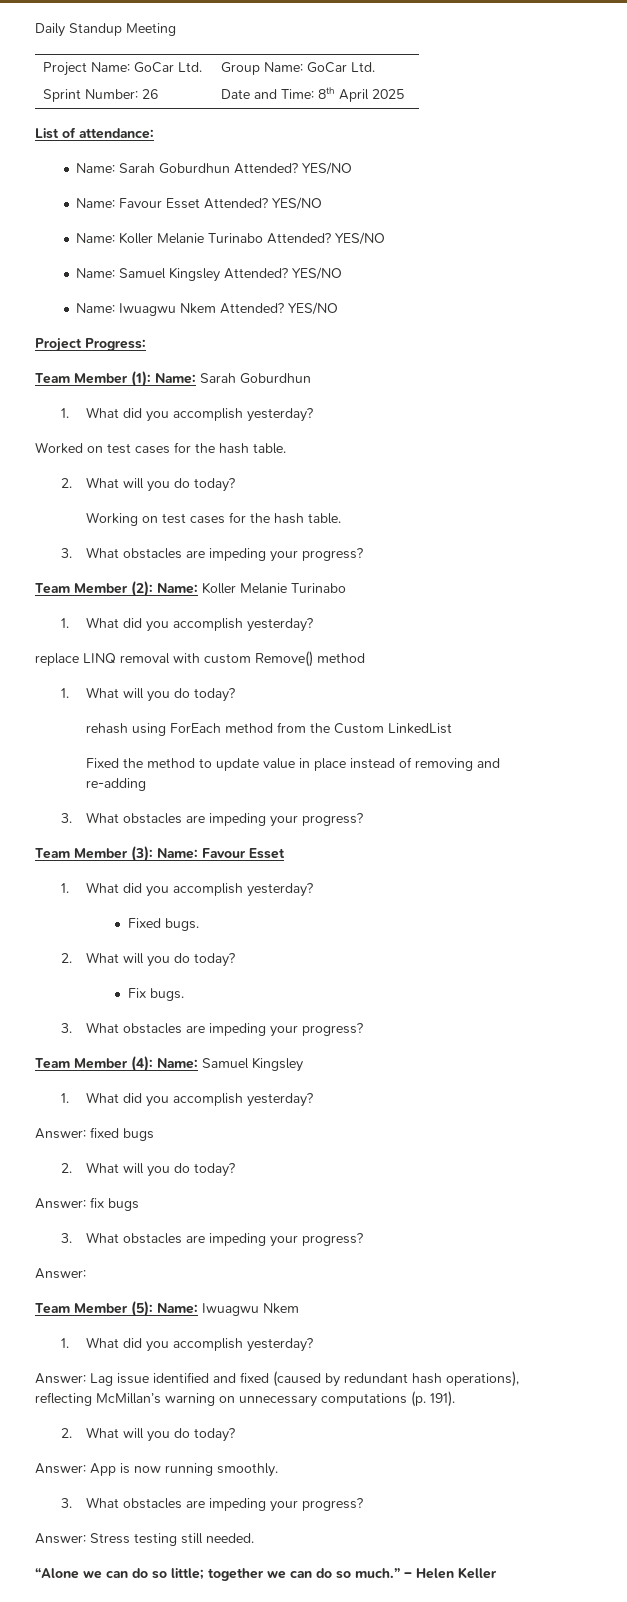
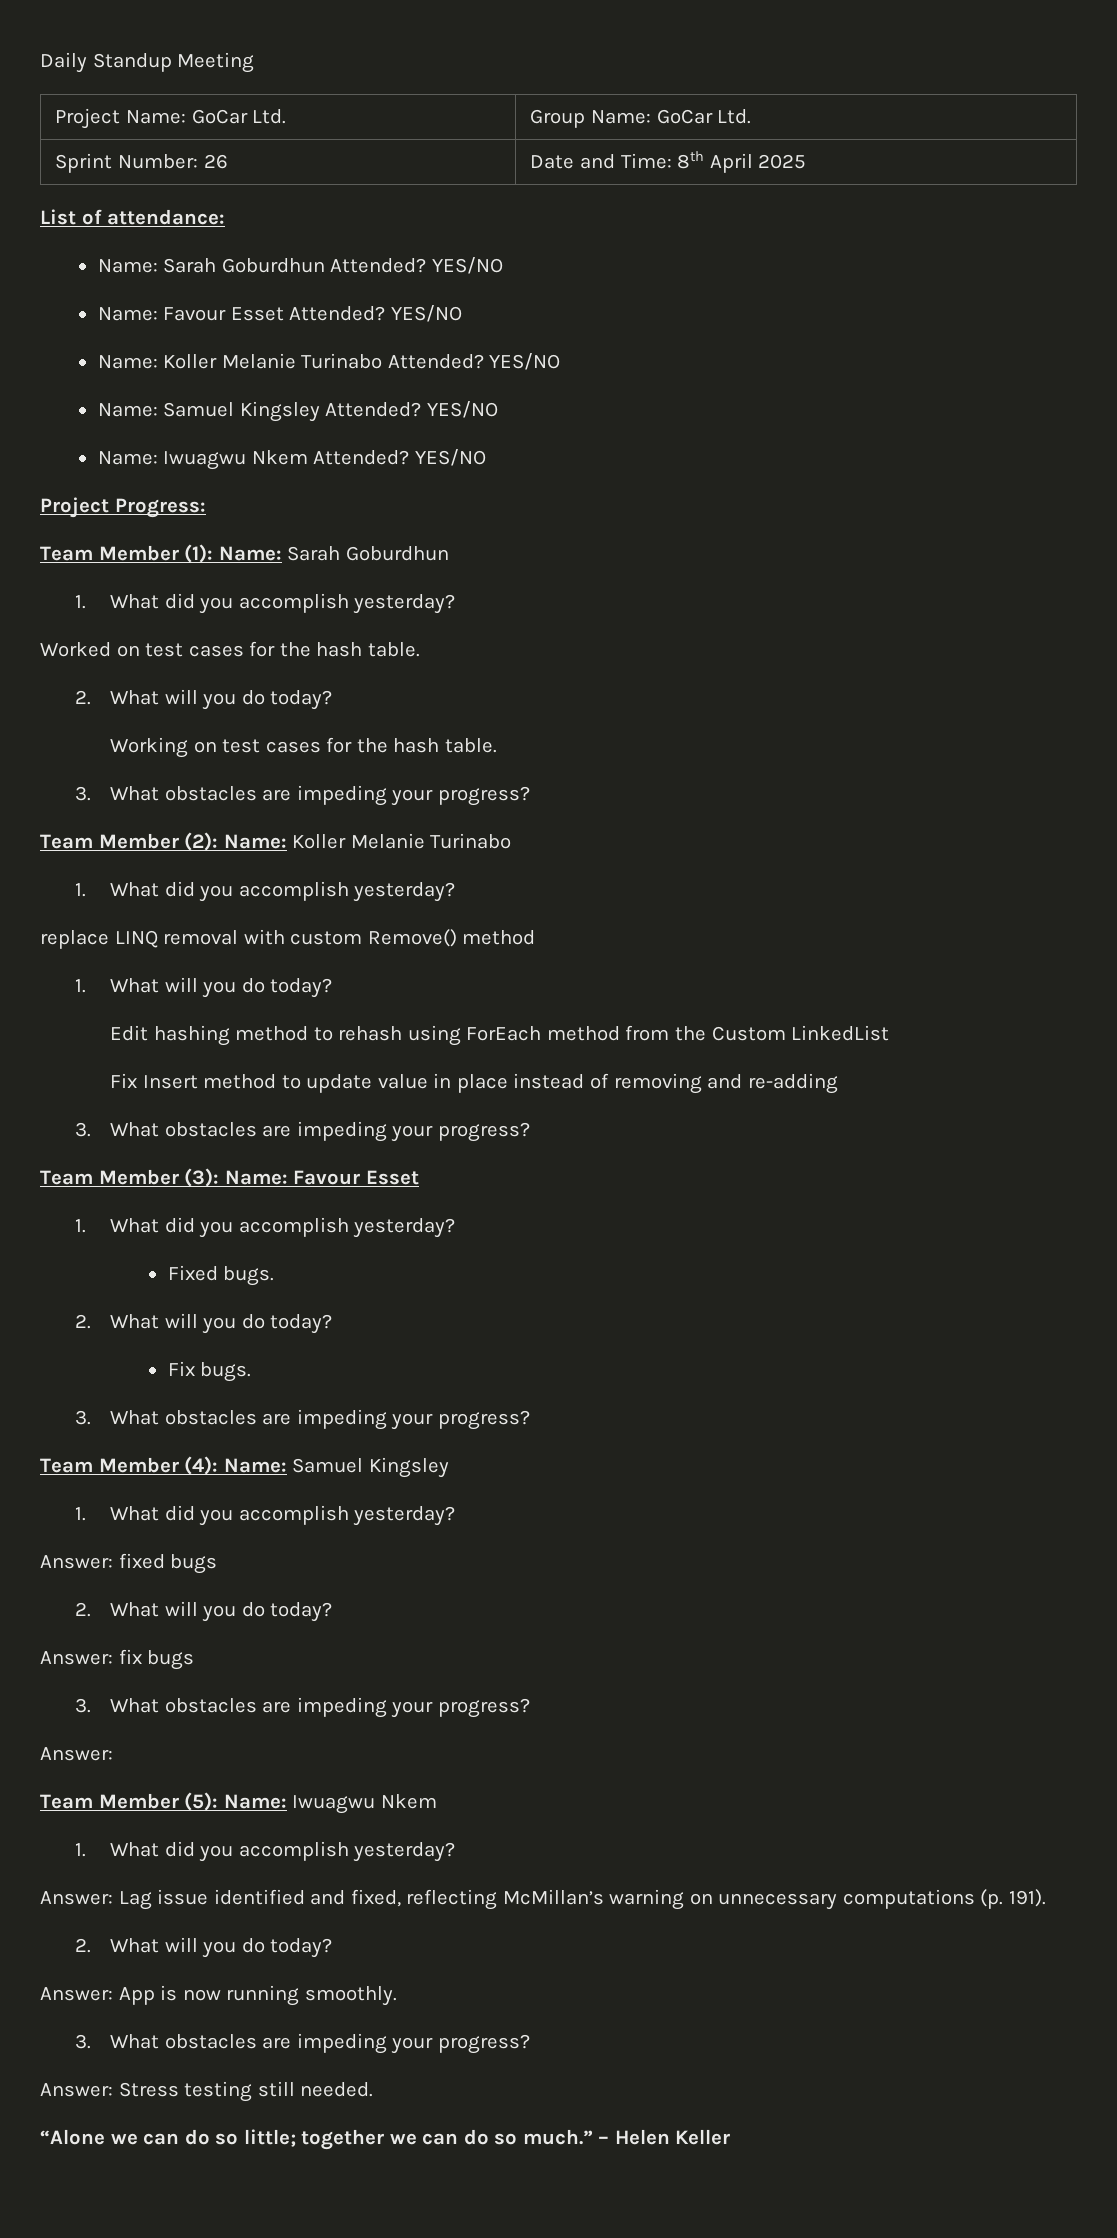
- rehash using ForEach method from the Custom LinkedList
+ Edit hashing method to rehash using ForEach method from the Custom LinkedList
- Fixed the method to update value in place instead of removing and re-adding
+ Fix Insert method to update value in place instead of removing and re-adding
- Answer: Lag issue identified and fixed (caused by redundant hash operations), reflecting McMillan’s warning on unnecessary computations (p. 191).
+ Answer: Lag issue identified and fixed, reflecting McMillan’s warning on unnecessary computations (p. 191).

